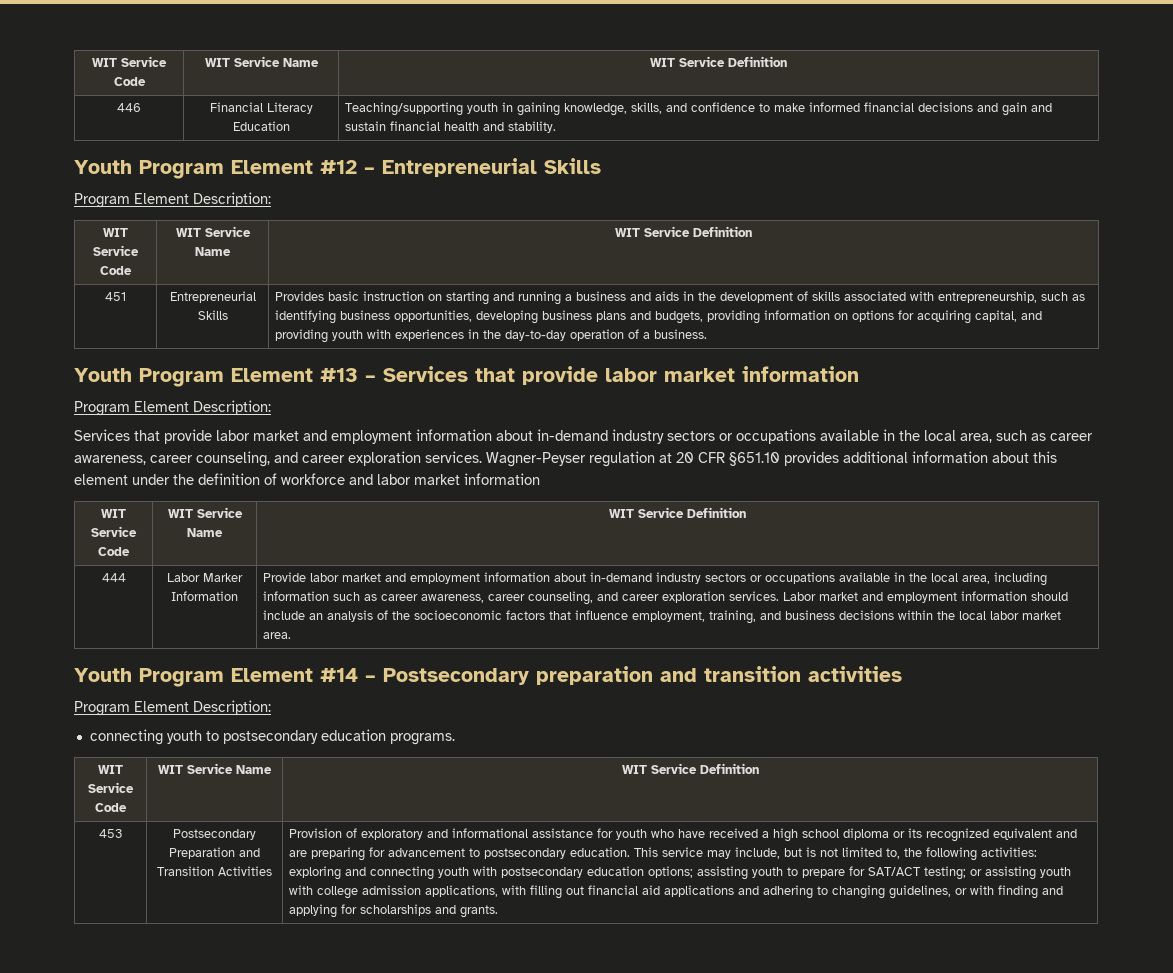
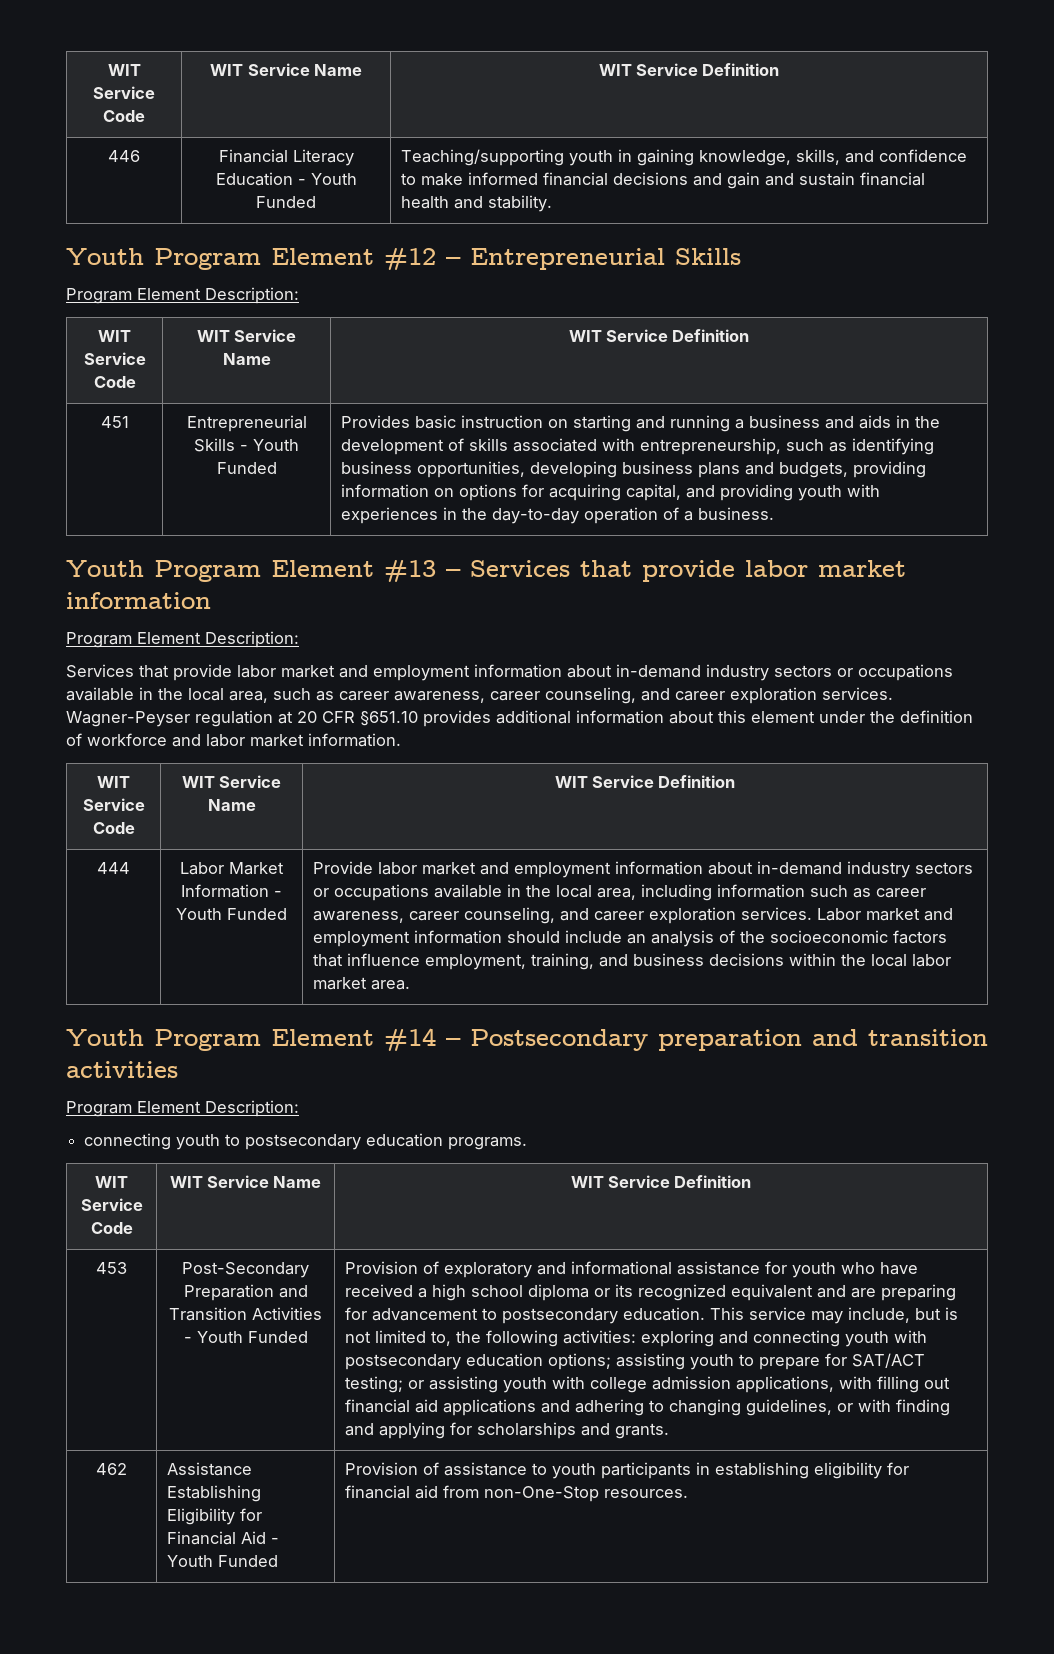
- 446 | Financial Literacy Education | Teaching/supporting youth in gaining knowledge, skills, and confidence to make informed financial decisions and gain and sustain financial health and stability.
+ 446 | Financial Literacy Education - Youth Funded | Teaching/supporting youth in gaining knowledge, skills, and confidence to make informed financial decisions and gain and sustain financial health and stability.
- 451 | Entrepreneurial Skills
+ 451 | Entrepreneurial Skills - Youth Funded
- Wagner-Peyser regulation at 20 CFR §651.10 provides additional information about this element under the definition of workforce and labor market information
+ Wagner-Peyser regulation at 20 CFR §651.10 provides additional information about this element under the definition of workforce and labor market information.
- Labor Marker Information
+ Labor Market Information - Youth Funded
- Postsecondary Preparation and Transition Activities
+ Post-Secondary Preparation and Transition Activities - Youth Funded
+ 462 | Assistance Establishing Eligibility for Financial Aid - Youth Funded | Provision of assistance to youth participants in establishing eligibility for financial aid from non-One-Stop resources.

